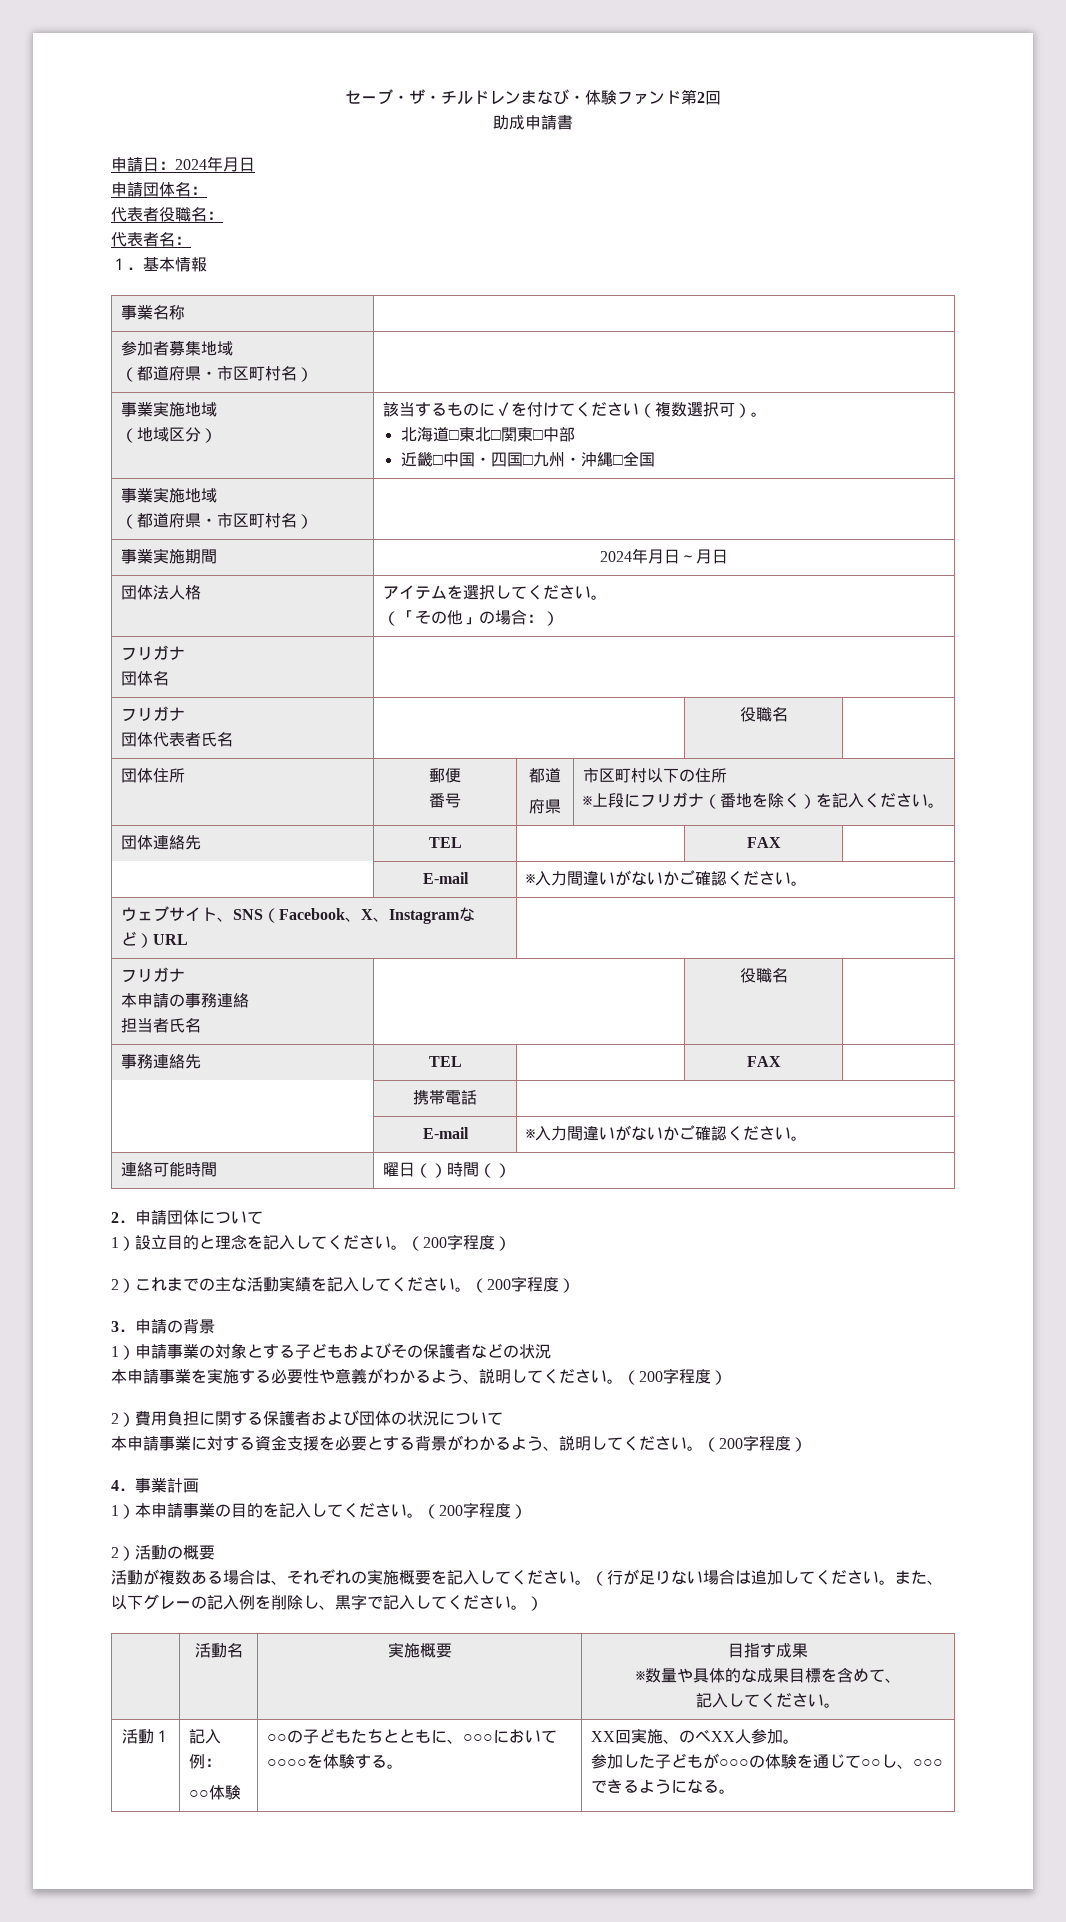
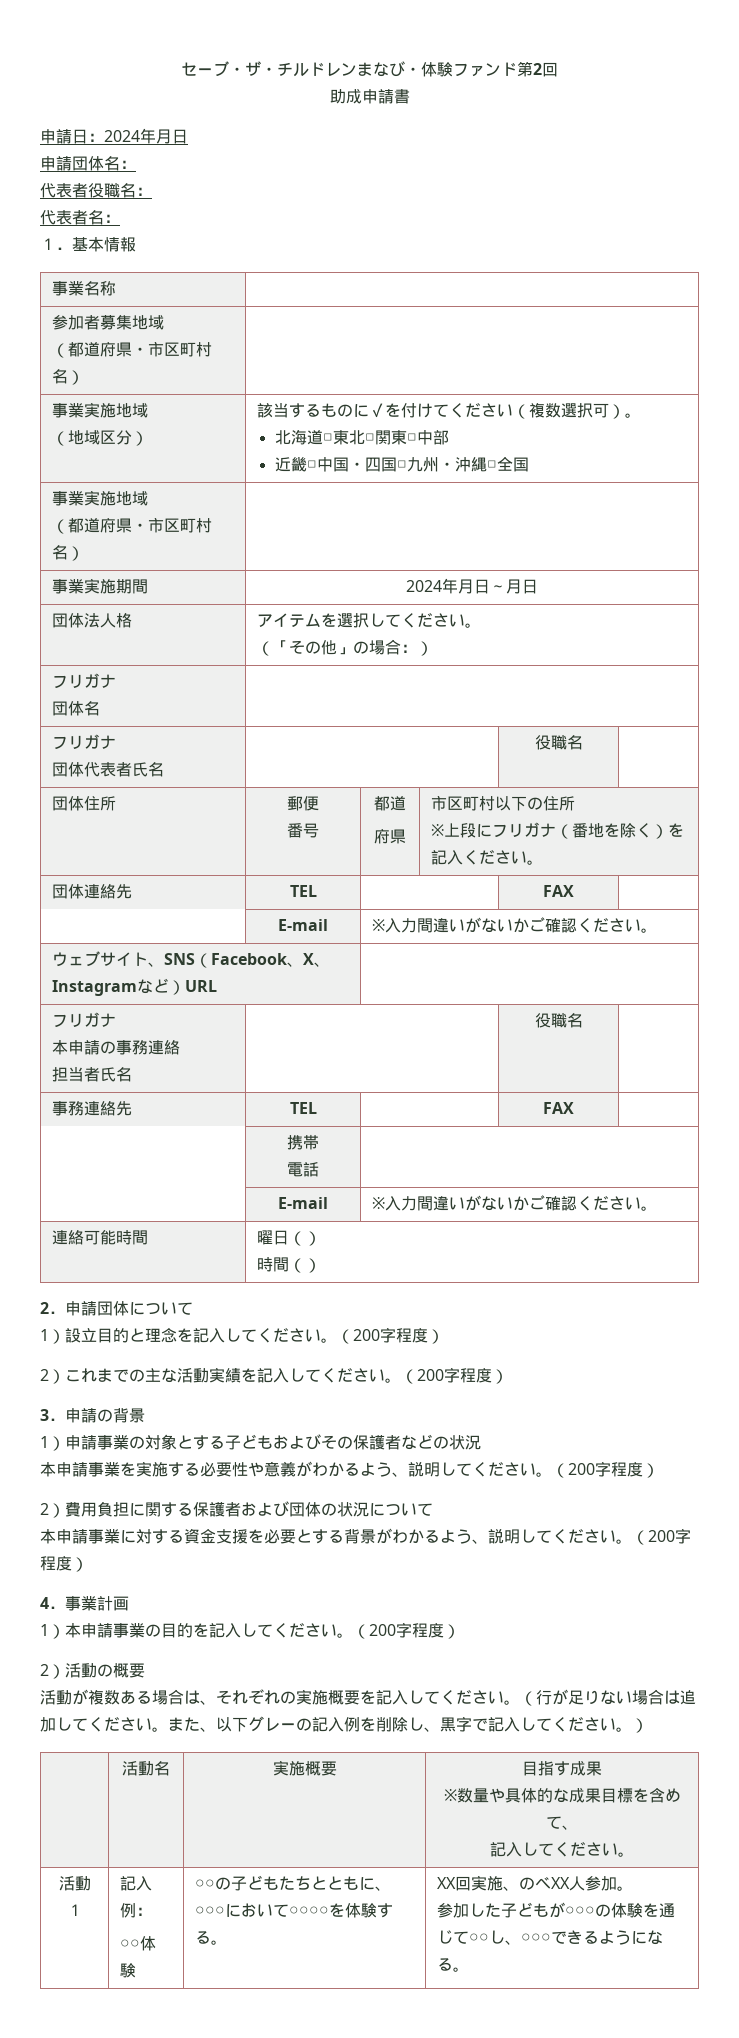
- | 携帯電話 |
+ | 携帯
+ 電話 |
- 連絡可能時間 | 曜日（）時間（）
+ 連絡可能時間 | 曜日（）
+ 時間（）

